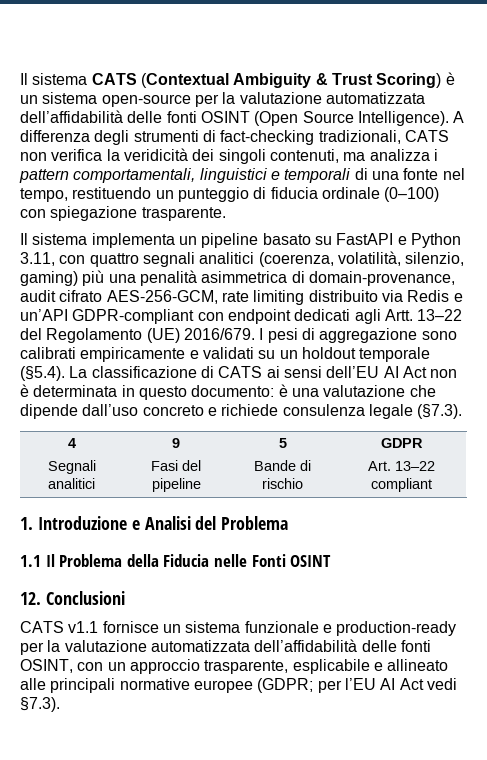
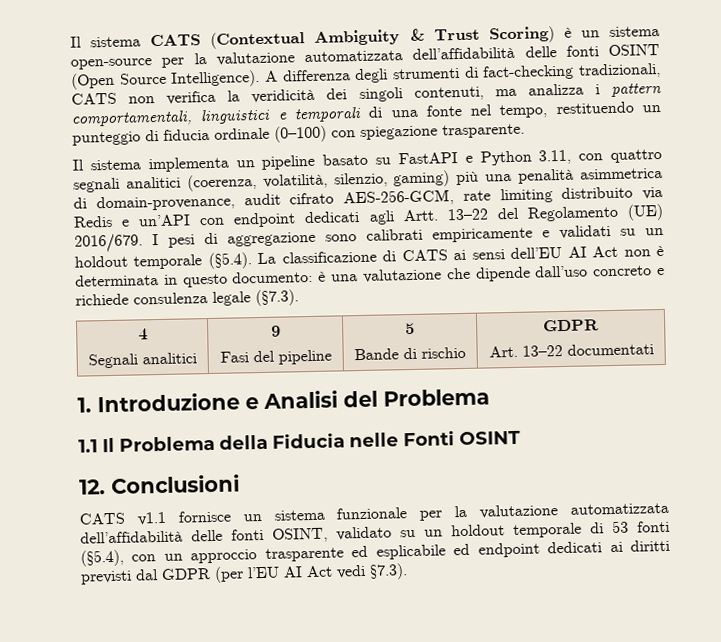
- Il sistema implementa un pipeline basato su FastAPI e Python 3.11, con quattro segnali analitici (coerenza, volatilità, silenzio, gaming) più una penalità asimmetrica di domain-provenance, audit cifrato AES-256-GCM, rate limiting distribuito via Redis e un’API GDPR-compliant con endpoint dedicati agli Artt.
+ Il sistema implementa un pipeline basato su FastAPI e Python 3.11, con quattro segnali analitici (coerenza, volatilità, silenzio, gaming) più una penalità asimmetrica di domain-provenance, audit cifrato AES-256-GCM, rate limiting distribuito via Redis e un’API con endpoint dedicati agli Artt.
  4
  Segnali analitici | 9
  Fasi del pipeline | 5
  Bande di rischio | GDPR
- Art. 13–22 compliant
+ Art. 13–22 documentati
- CATS v1.1 fornisce un sistema funzionale e production-ready per la valutazione automatizzata dell’affidabilità delle fonti OSINT, con un approccio trasparente, esplicabile e allineato alle principali normative europee (GDPR; per l’EU AI Act vedi §7.3).
+ CATS v1.1 fornisce un sistema funzionale per la valutazione automatizzata dell’affidabilità delle fonti OSINT, validato su un holdout temporale di 53 fonti (§5.4), con un approccio trasparente ed esplicabile ed endpoint dedicati ai diritti previsti dal GDPR (per l’EU AI Act vedi §7.3).

